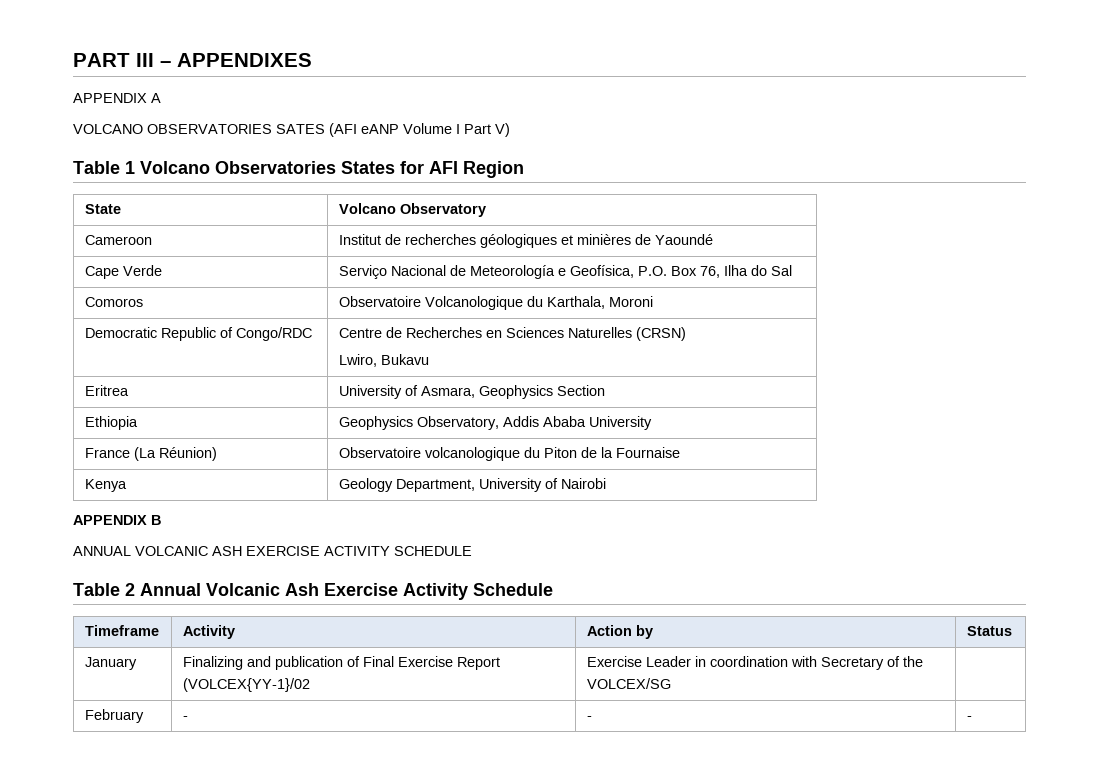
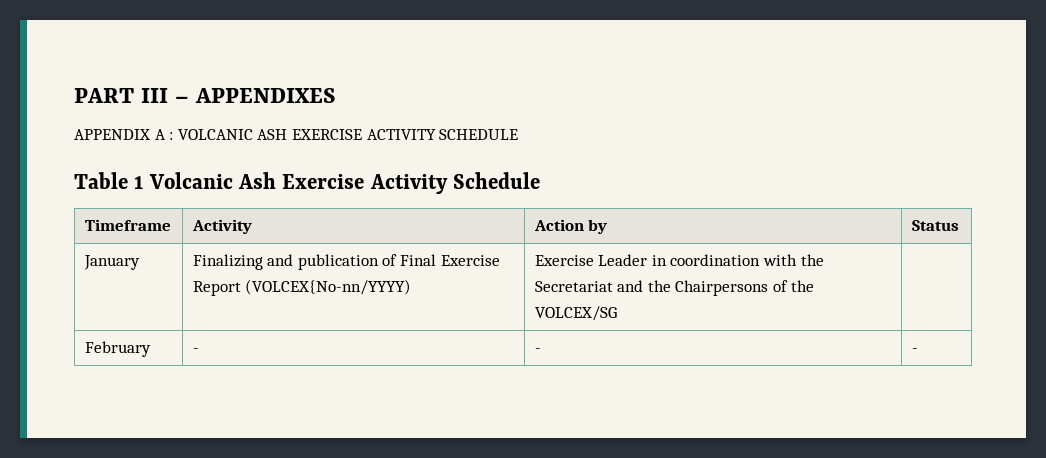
- APPENDIX A
- VOLCANO OBSERVATORIES SATES (AFI eANP Volume I Part V)
- Table 1 Volcano Observatories States for AFI Region
- State | Volcano Observatory
- Cameroon | Institut de recherches géologiques et minières de Yaoundé
- Cape Verde | Serviço Nacional de Meteorología e Geofísica, P.O. Box 76, Ilha do Sal
- Comoros | Observatoire Volcanologique du Karthala, Moroni
- Democratic Republic of Congo/RDC | Centre de Recherches en Sciences Naturelles (CRSN)
- Lwiro, Bukavu
- Eritrea | University of Asmara, Geophysics Section
- Ethiopia | Geophysics Observatory, Addis Ababa University
- France (La Réunion) | Observatoire volcanologique du Piton de la Fournaise
- Kenya | Geology Department, University of Nairobi
- APPENDIX B
- ANNUAL VOLCANIC ASH EXERCISE ACTIVITY SCHEDULE
+ APPENDIX A : VOLCANIC ASH EXERCISE ACTIVITY SCHEDULE
- Table 2 Annual Volcanic Ash Exercise Activity Schedule
+ Table 1 Volcanic Ash Exercise Activity Schedule
- January | Finalizing and publication of Final Exercise Report (VOLCEX{YY-1}/02 | Exercise Leader in coordination with Secretary of the VOLCEX/SG |
+ January | Finalizing and publication of Final Exercise Report (VOLCEX{No-nn/YYYY) | Exercise Leader in coordination with the Secretariat and the Chairpersons of the VOLCEX/SG |

